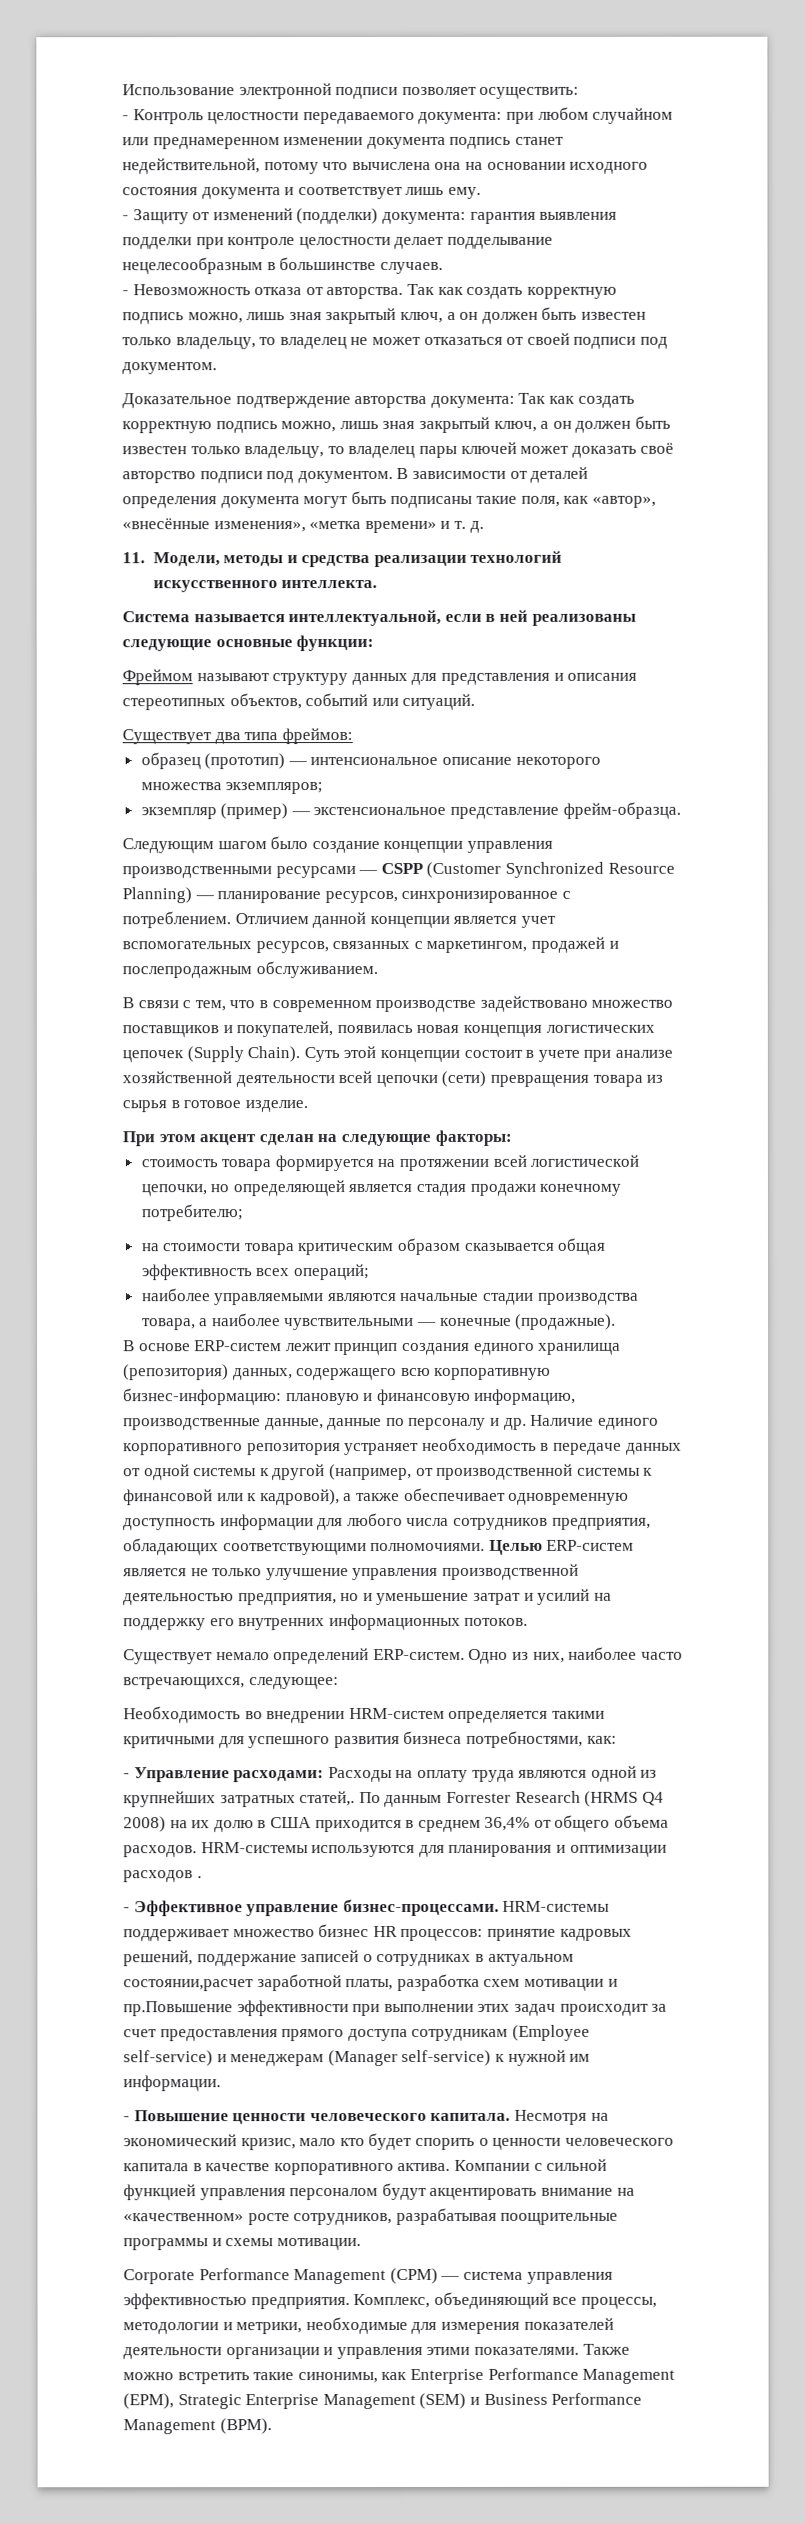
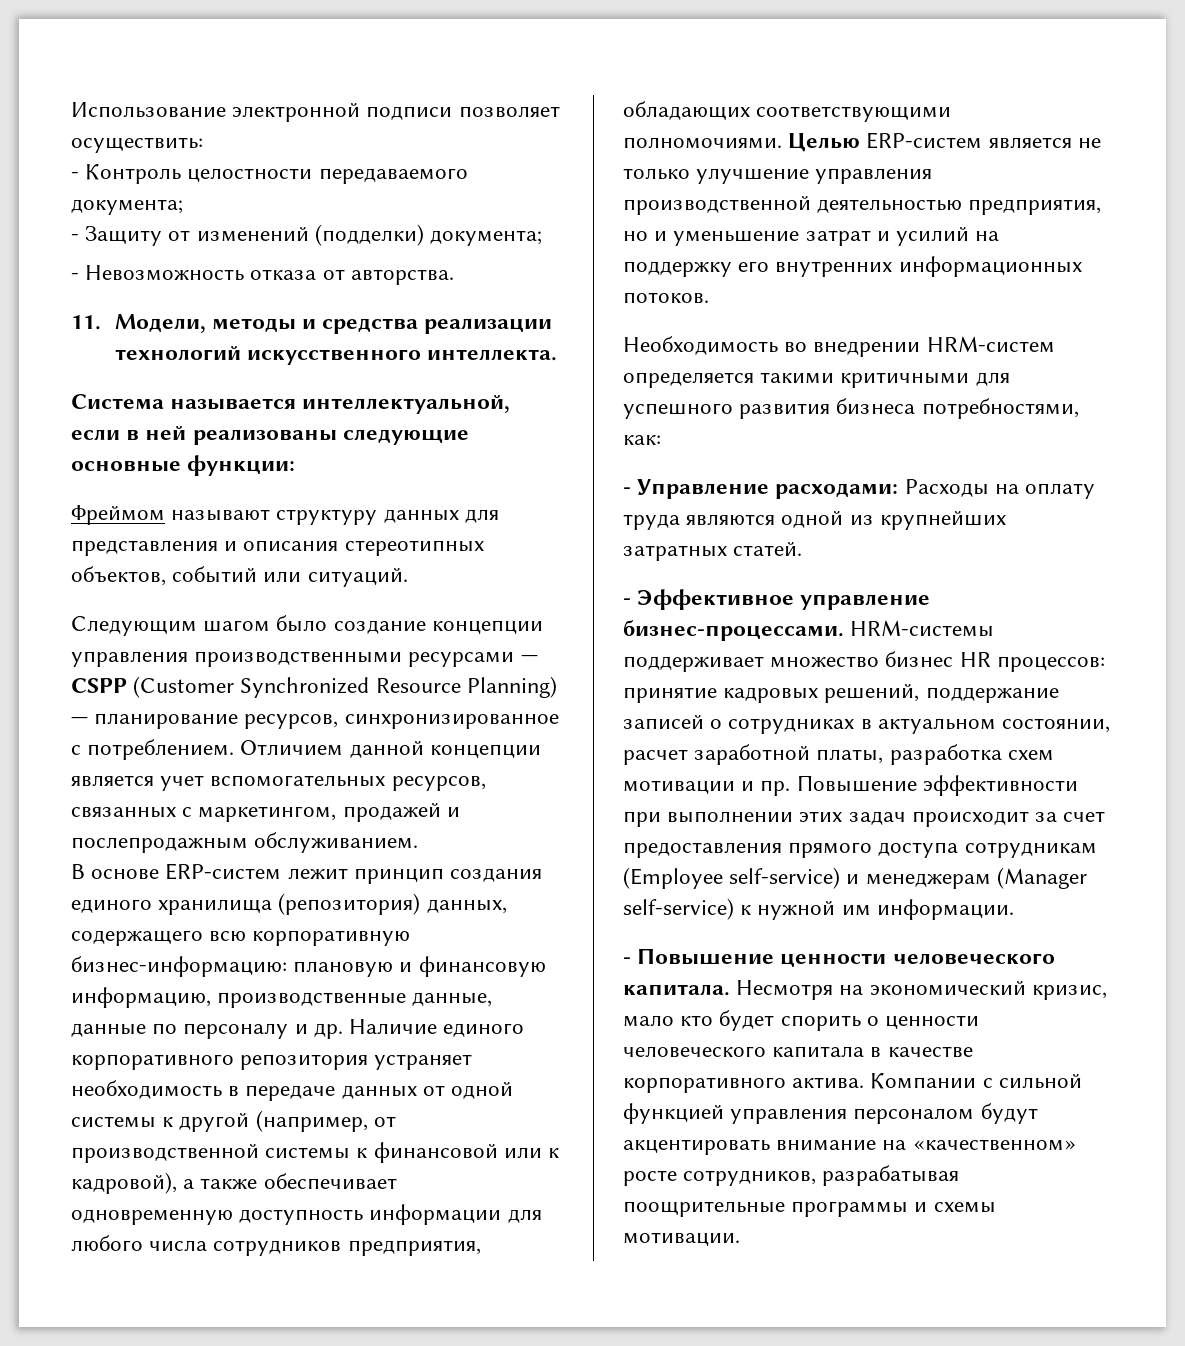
- - Контроль целостности передаваемого документа: при любом случайном или преднамеренном изменении документа подпись станет недействительной, потому что вычислена она на основании исходного состояния документа и соответствует лишь ему.
+ - Контроль целостности передаваемого документа;
- - Защиту от изменений (подделки) документа: гарантия выявления подделки при контроле целостности делает подделывание нецелесообразным в большинстве случаев.
+ - Защиту от изменений (подделки) документа;
- Так как создать корректную подпись можно, лишь зная закрытый ключ, а он должен быть известен только владельцу, то владелец не может отказаться от своей подписи под документом.
- Доказательное подтверждение авторства документа: Так как создать корректную подпись можно, лишь зная закрытый ключ, а он должен быть известен только владельцу, то владелец пары ключей может доказать своё авторство подписи под документом. В зависимости от деталей определения документа могут быть подписаны такие поля, как «автор», «внесённые изменения», «метка времени» и т. д.
- Существует два типа фреймов:
- образец (прототип) — интенсиональное описание некоторого множества экземпляров;
- экземпляр (пример) — экстенсиональное представление фрейм-образца.
- В связи с тем, что в современном производстве задействовано множество поставщиков и покупателей, появилась новая концепция логистических цепочек (Supply Chain). Суть этой концепции состоит в учете при анализе хозяйственной деятельности всей цепочки (сети) превращения товара из сырья в готовое изделие.
- При этом акцент сделан на следующие факторы:
- стоимость товара формируется на протяжении всей логистической цепочки, но определяющей является стадия продажи конечному потребителю;
- на стоимости товара критическим образом сказывается общая эффективность всех операций;
- наиболее управляемыми являются начальные стадии производства товара, а наиболее чувствительными — конечные (продажные).
- Существует немало определений ERP-систем. Одно из них, наиболее часто встречающихся, следующее:
- - Управление расходами: Расходы на оплату труда являются одной из крупнейших затратных статей,. По данным Forrester Research (HRMS Q4 2008) на их долю в США приходится в среднем 36,4% от общего объема расходов. HRM-системы используются для планирования и оптимизации расходов .
+ - Управление расходами: Расходы на оплату труда являются одной из крупнейших затратных статей.
- HRM-системы поддерживает множество бизнес HR процессов: принятие кадровых решений, поддержание записей о сотрудниках в актуальном состоянии,расчет заработной платы, разработка схем мотивации и пр.Повышение эффективности при выполнении этих задач происходит за счет предоставления прямого доступа сотрудникам (Employee self-service) и менеджерам (Manager self-service) к нужной им информации.
+ HRM-системы поддерживает множество бизнес HR процессов: принятие кадровых решений, поддержание записей о сотрудниках в актуальном состоянии, расчет заработной платы, разработка схем мотивации и пр. Повышение эффективности при выполнении этих задач происходит за счет предоставления прямого доступа сотрудникам (Employee self-service) и менеджерам (Manager self-service) к нужной им информации.
- Corporate Performance Management (CPM) — система управления эффективностью предприятия. Комплекс, объединяющий все процессы, методологии и метрики, необходимые для измерения показателей деятельности организации и управления этими показателями. Также можно встретить такие синонимы, как Enterprise Performance Management (EPM), Strategic Enterprise Management (SEM) и Business Performance Management (BPM).

